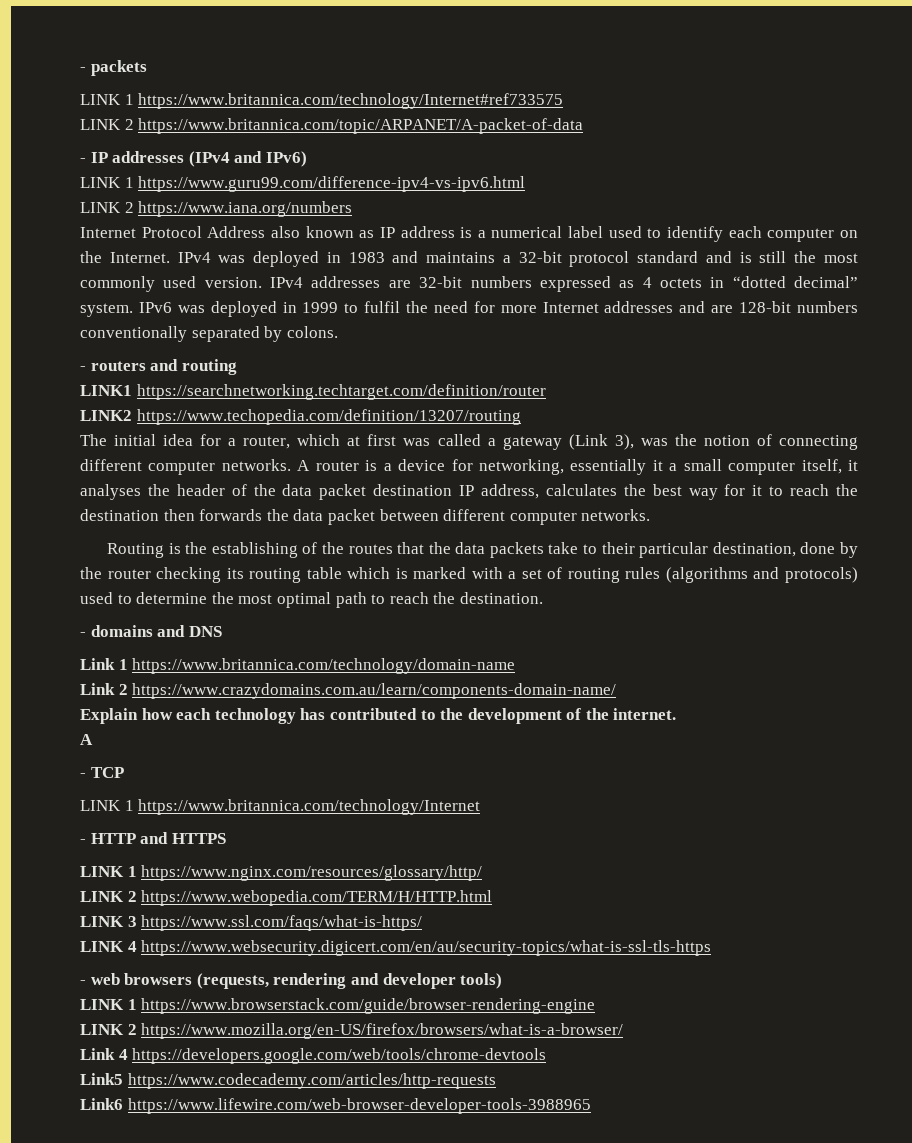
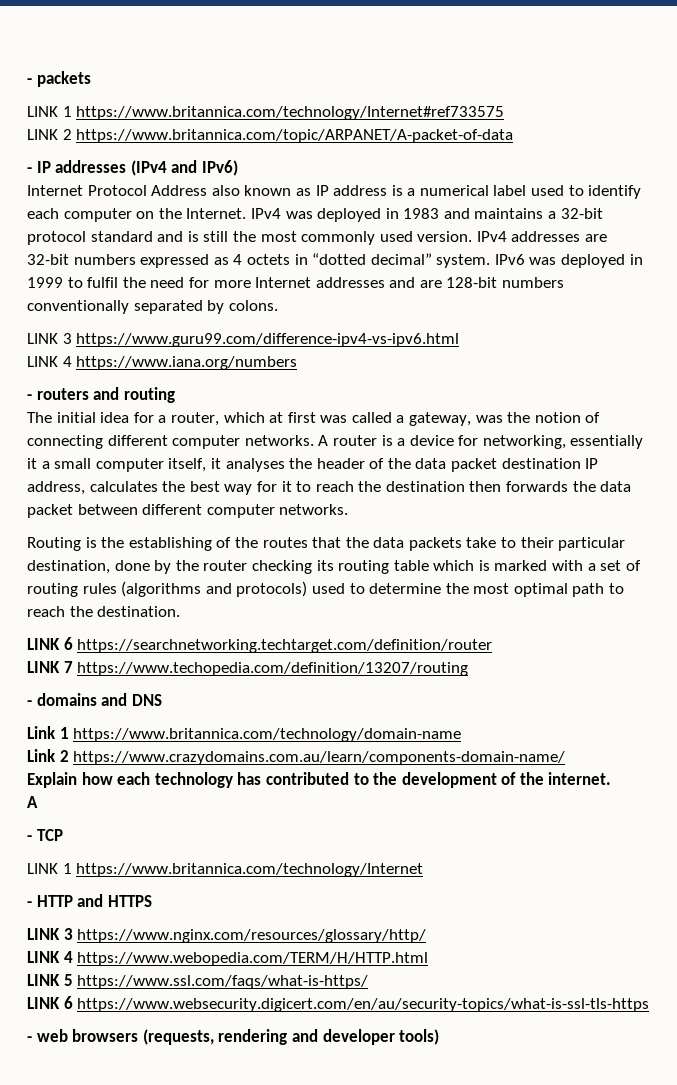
- LINK 1 https://www.guru99.com/difference-ipv4-vs-ipv6.html
- LINK 2 https://www.iana.org/numbers
+ LINK 3 https://www.guru99.com/difference-ipv4-vs-ipv6.html
+ LINK 4 https://www.iana.org/numbers
- LINK1 https://searchnetworking.techtarget.com/definition/router
- LINK2 https://www.techopedia.com/definition/13207/routing
- The initial idea for a router, which at first was called a gateway (Link 3), was the notion of connecting different computer networks.
+ The initial idea for a router, which at first was called a gateway, was the notion of connecting different computer networks.
+ LINK 6 https://searchnetworking.techtarget.com/definition/router
+ LINK 7 https://www.techopedia.com/definition/13207/routing
- LINK 1 https://www.nginx.com/resources/glossary/http/
+ LINK 3 https://www.nginx.com/resources/glossary/http/
- LINK 2 https://www.webopedia.com/TERM/H/HTTP.html
+ LINK 4 https://www.webopedia.com/TERM/H/HTTP.html
- LINK 3 https://www.ssl.com/faqs/what-is-https/
+ LINK 5 https://www.ssl.com/faqs/what-is-https/
- LINK 4 https://www.websecurity.digicert.com/en/au/security-topics/what-is-ssl-tls-https
+ LINK 6 https://www.websecurity.digicert.com/en/au/security-topics/what-is-ssl-tls-https
- LINK 1 https://www.browserstack.com/guide/browser-rendering-engine
- LINK 2 https://www.mozilla.org/en-US/firefox/browsers/what-is-a-browser/
- Link 4 https://developers.google.com/web/tools/chrome-devtools
- Link5 https://www.codecademy.com/articles/http-requests
- Link6 https://www.lifewire.com/web-browser-developer-tools-3988965

